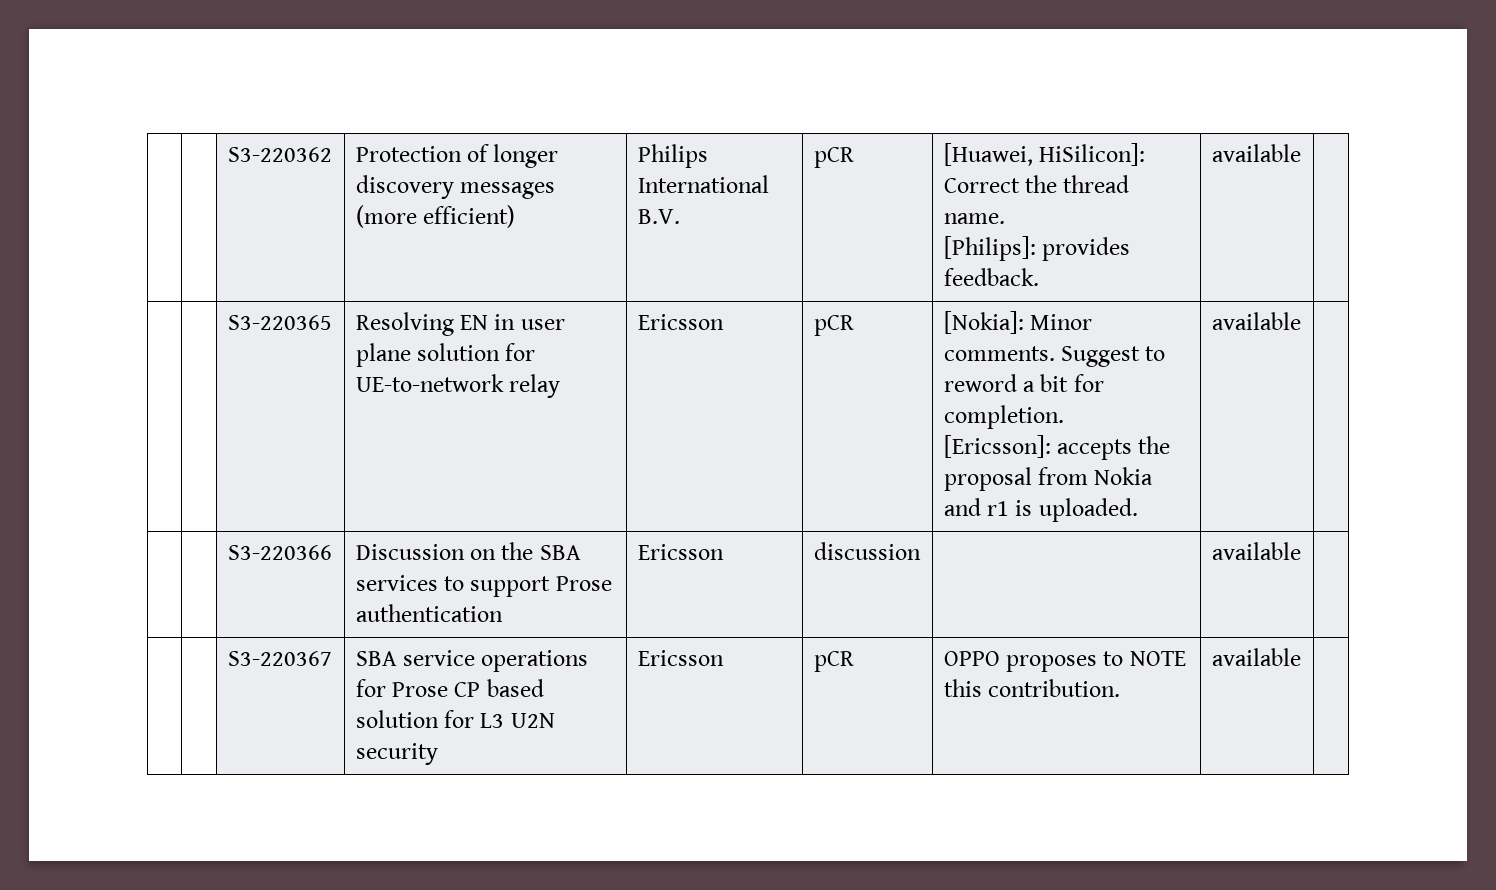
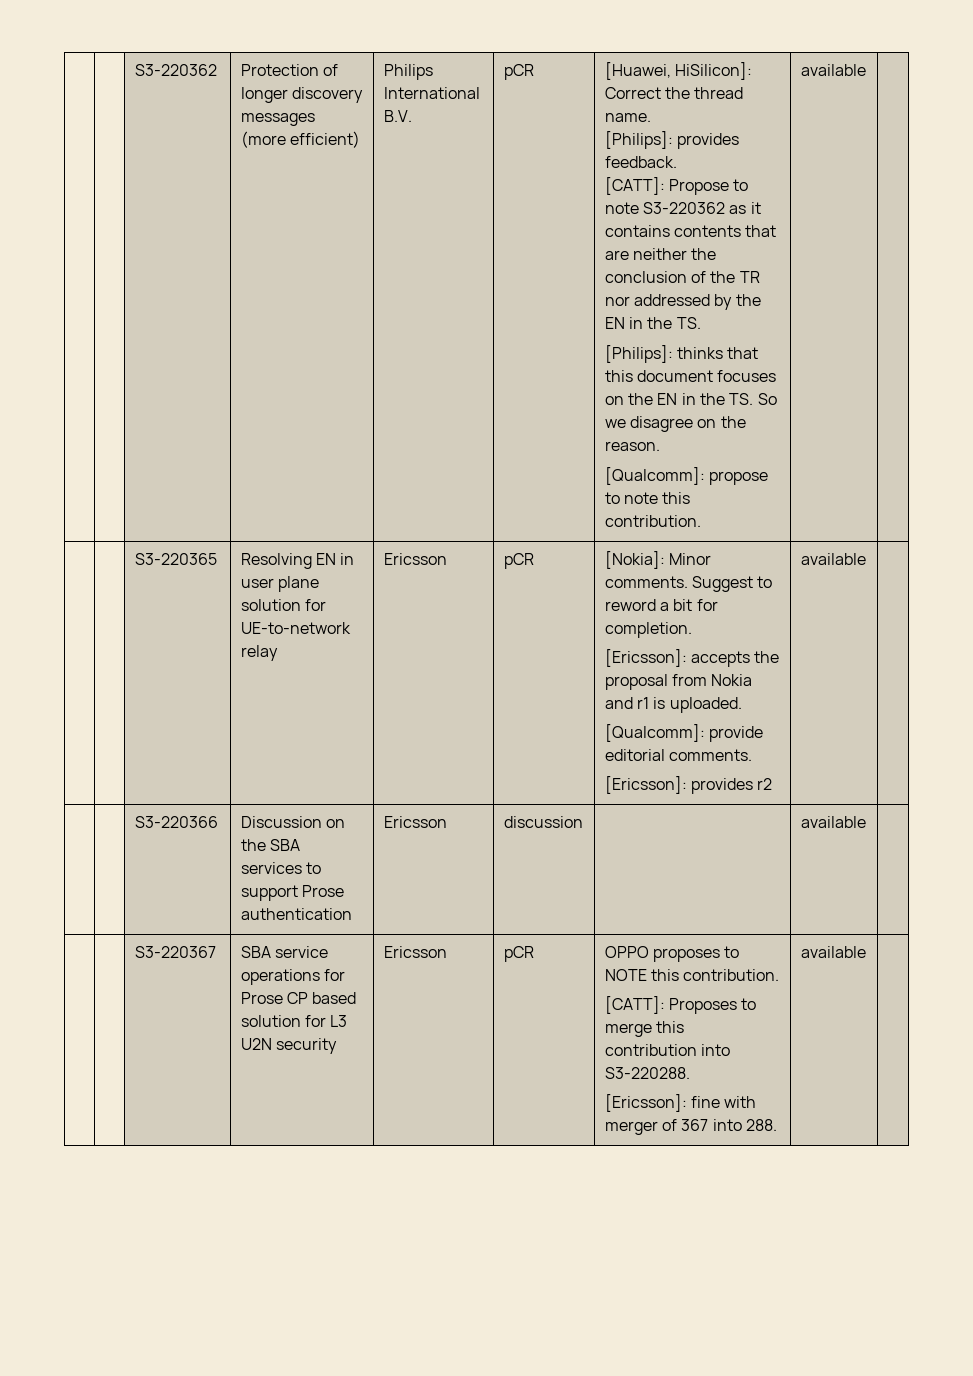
+ [CATT]: Propose to note S3-220362 as it contains contents that are neither the conclusion of the TR nor addressed by the EN in the TS.
+ [Philips]: thinks that this document focuses on the EN in the TS. So we disagree on the reason.
+ [Qualcomm]: propose to note this contribution.
  | | S3-220365 | Resolving EN in user plane solution for UE-to-network relay | Ericsson | pCR | [Nokia]: Minor comments. Suggest to reword a bit for completion.
- [Ericsson]: accepts the proposal from Nokia and r1 is uploaded. | available |
+ [Ericsson]: accepts the proposal from Nokia and r1 is uploaded.
+ [Qualcomm]: provide editorial comments.
+ [Ericsson]: provides r2 | available |
- | | S3-220367 | SBA service operations for Prose CP based solution for L3 U2N security | Ericsson | pCR | OPPO proposes to NOTE this contribution. | available |
+ | | S3-220367 | SBA service operations for Prose CP based solution for L3 U2N security | Ericsson | pCR | OPPO proposes to NOTE this contribution.
+ [CATT]: Proposes to merge this contribution into S3-220288.
+ [Ericsson]: fine with merger of 367 into 288. | available |

